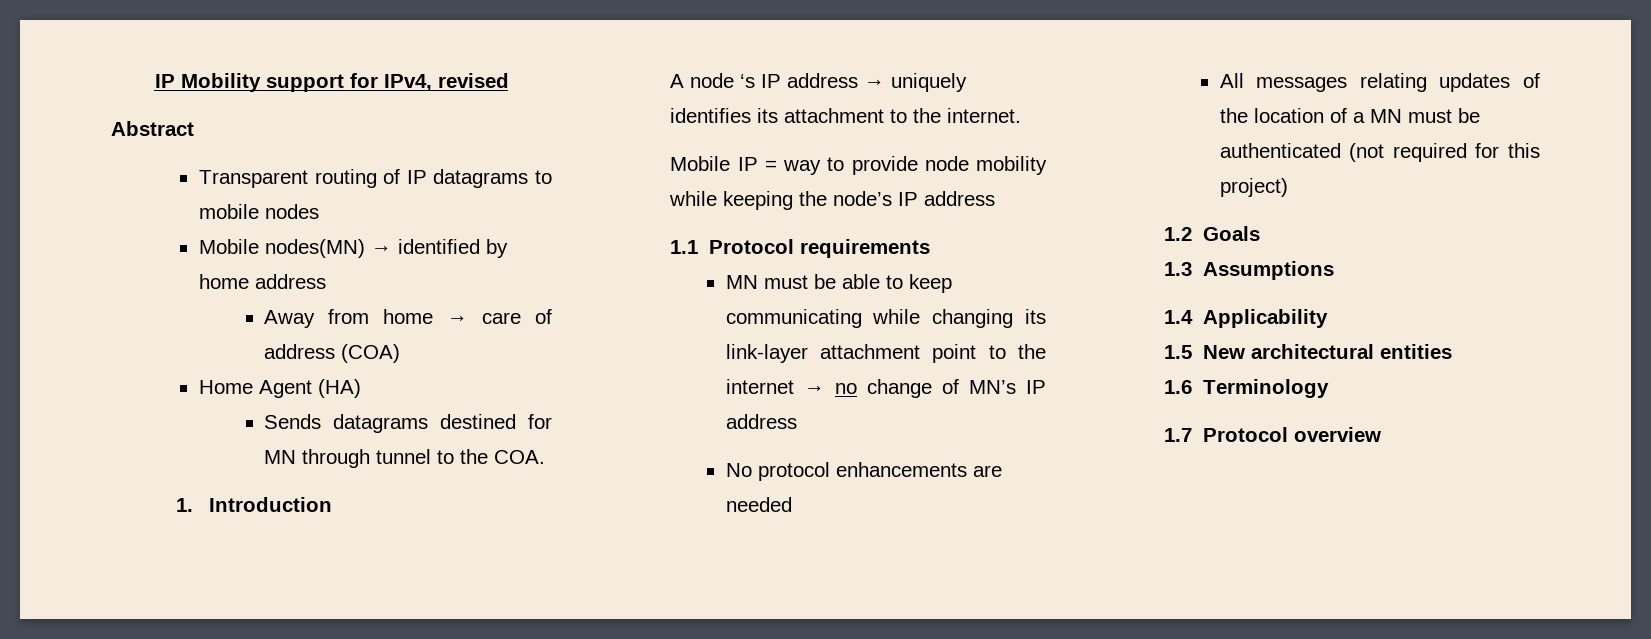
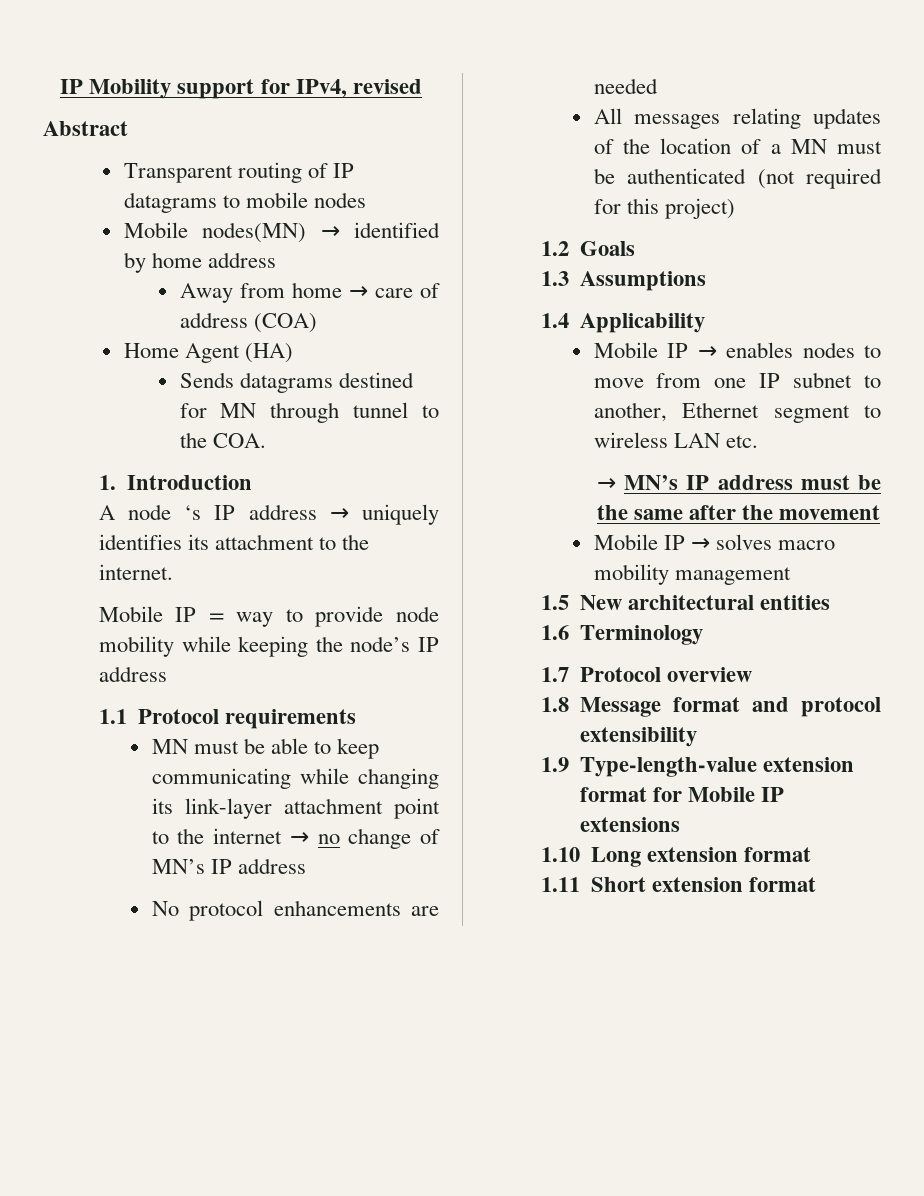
+ Mobile IP → enables nodes to move from one IP subnet to another, Ethernet segment to wireless LAN etc.
+ → MN’s IP address must be the same after the movement
+ Mobile IP → solves macro mobility management
+ 1.8 Message format and protocol extensibility
+ 1.9 Type-length-value extension format for Mobile IP extensions
+ 1.10 Long extension format
+ 1.11 Short extension format

